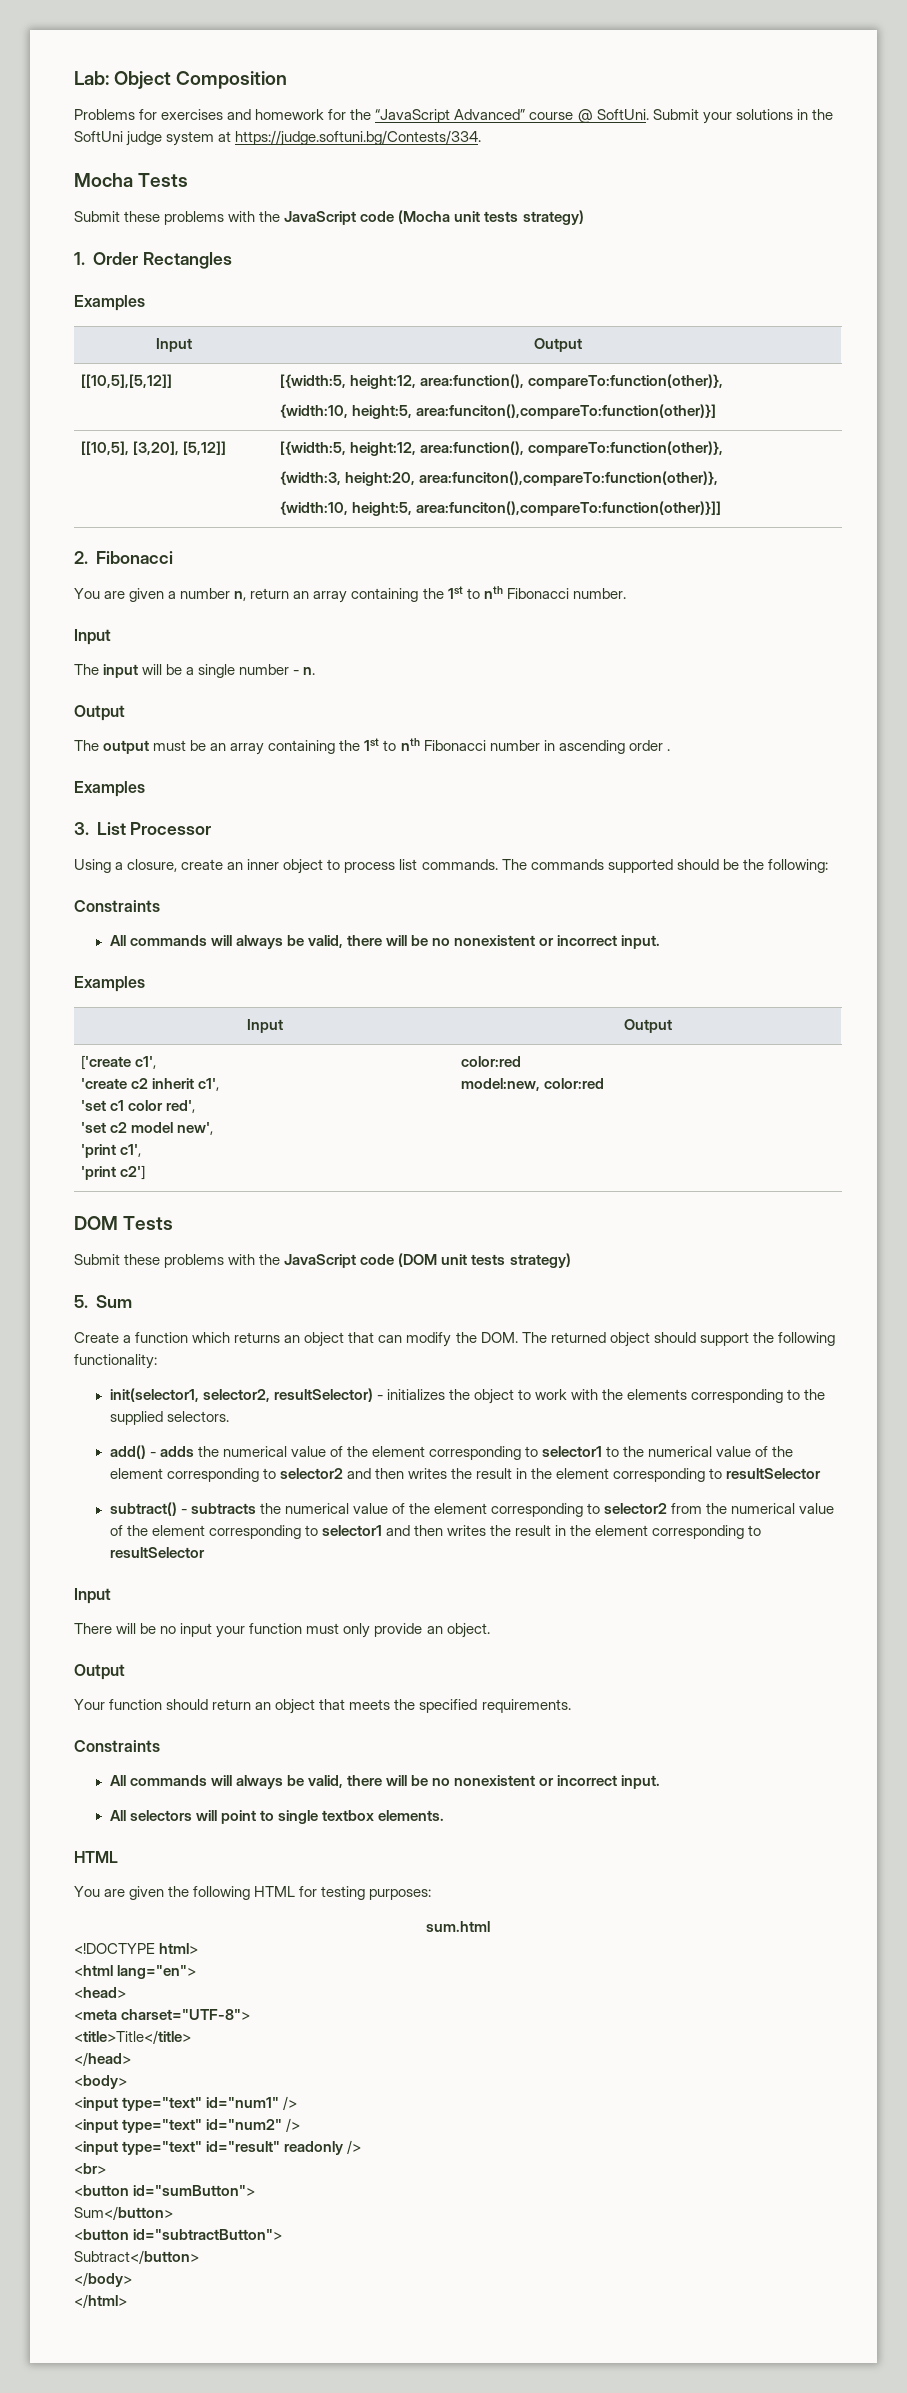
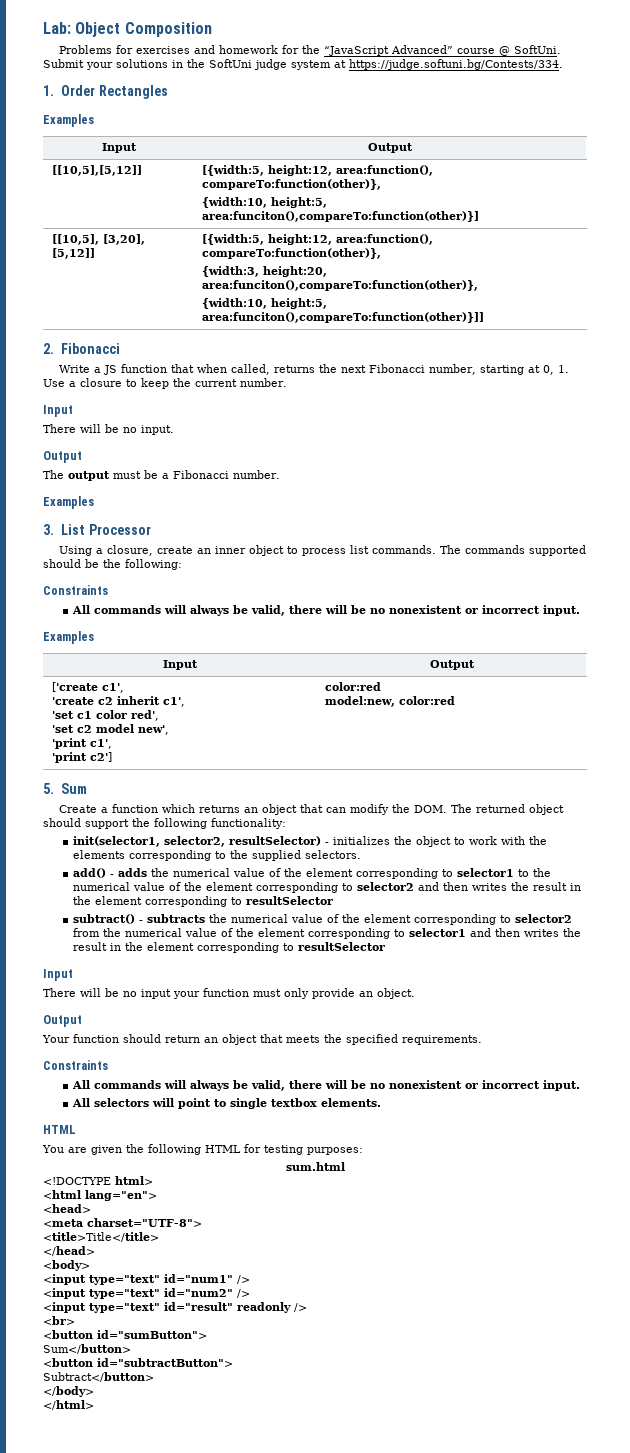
- Mocha Tests
- Submit these problems with the JavaScript code (Mocha unit tests strategy)
- You are given a number n, return an array containing the 1st to nth Fibonacci number.
+ Write a JS function that when called, returns the next Fibonacci number, starting at 0, 1. Use a closure to keep the current number.
  Input
- The input will be a single number - n.
+ There will be no input.
- The output must be an array containing the 1st to nth Fibonacci number in ascending order .
+ The output must be a Fibonacci number.
- DOM Tests
- Submit these problems with the JavaScript code (DOM unit tests strategy)

